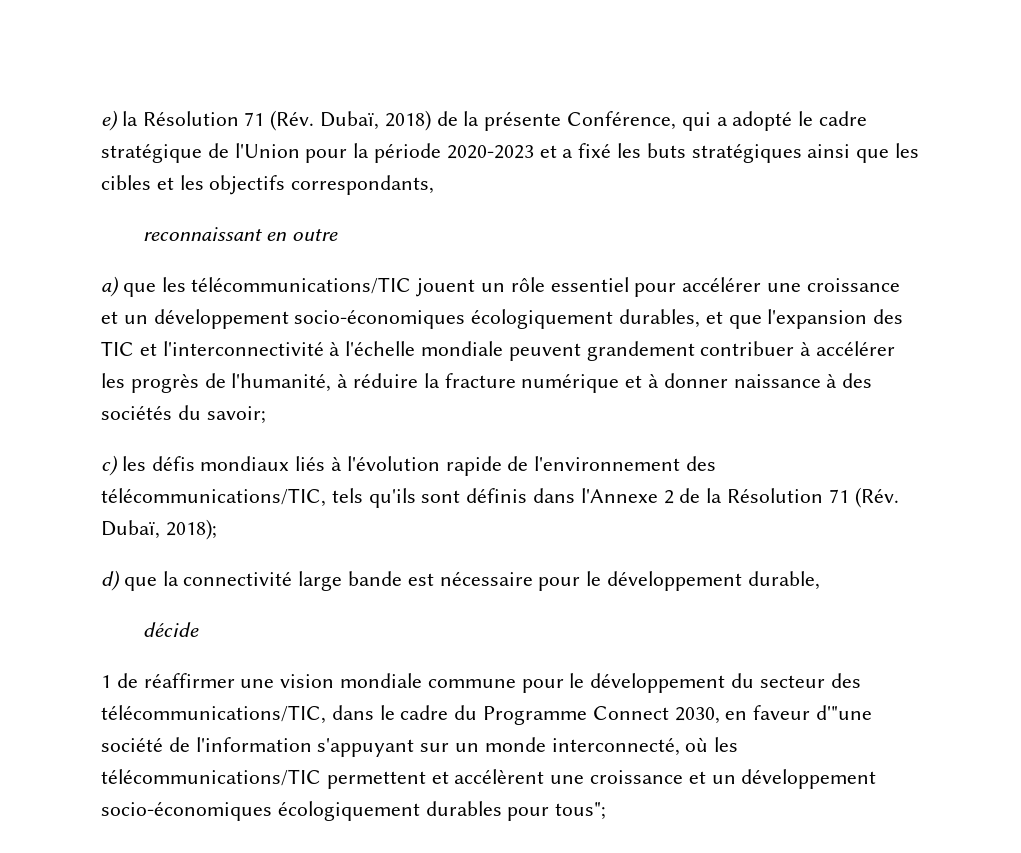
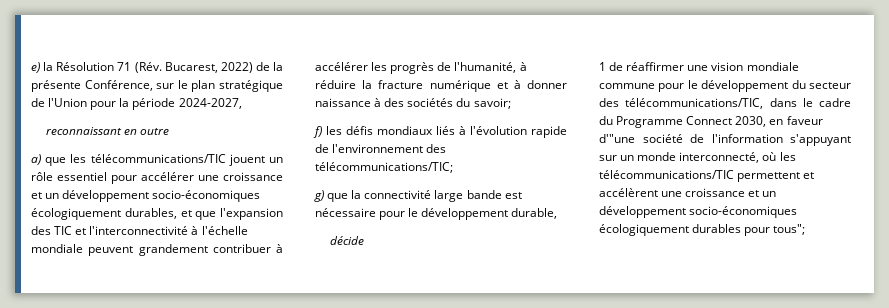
- e) la Résolution 71 (Rév. Dubaï, 2018) de la présente Conférence, qui a adopté le cadre stratégique de l'Union pour la période 2020-2023 et a fixé les buts stratégiques ainsi que les cibles et les objectifs correspondants,
+ e) la Résolution 71 (Rév. Bucarest, 2022) de la présente Conférence, sur le plan stratégique de l'Union pour la période 2024-2027,
- c) les défis mondiaux liés à l'évolution rapide de l'environnement des télécommunications/TIC, tels qu'ils sont définis dans l'Annexe 2 de la Résolution 71 (Rév. Dubaï, 2018);
- d) que la connectivité large bande est nécessaire pour le développement durable,
+ f) les défis mondiaux liés à l'évolution rapide de l'environnement des télécommunications/TIC;
+ g) que la connectivité large bande est nécessaire pour le développement durable,

